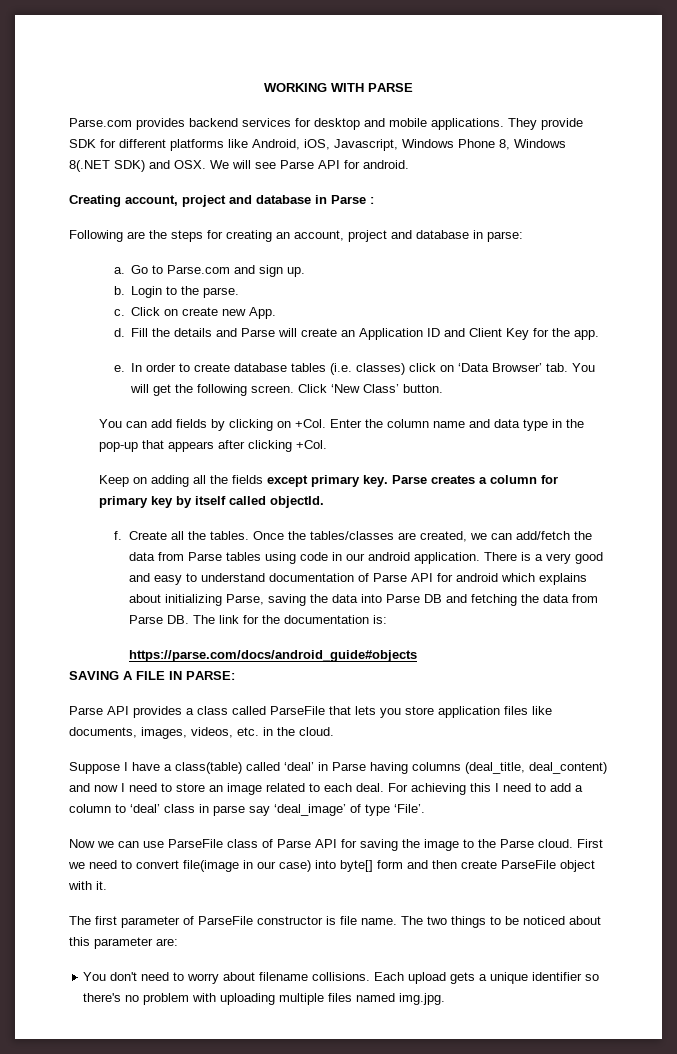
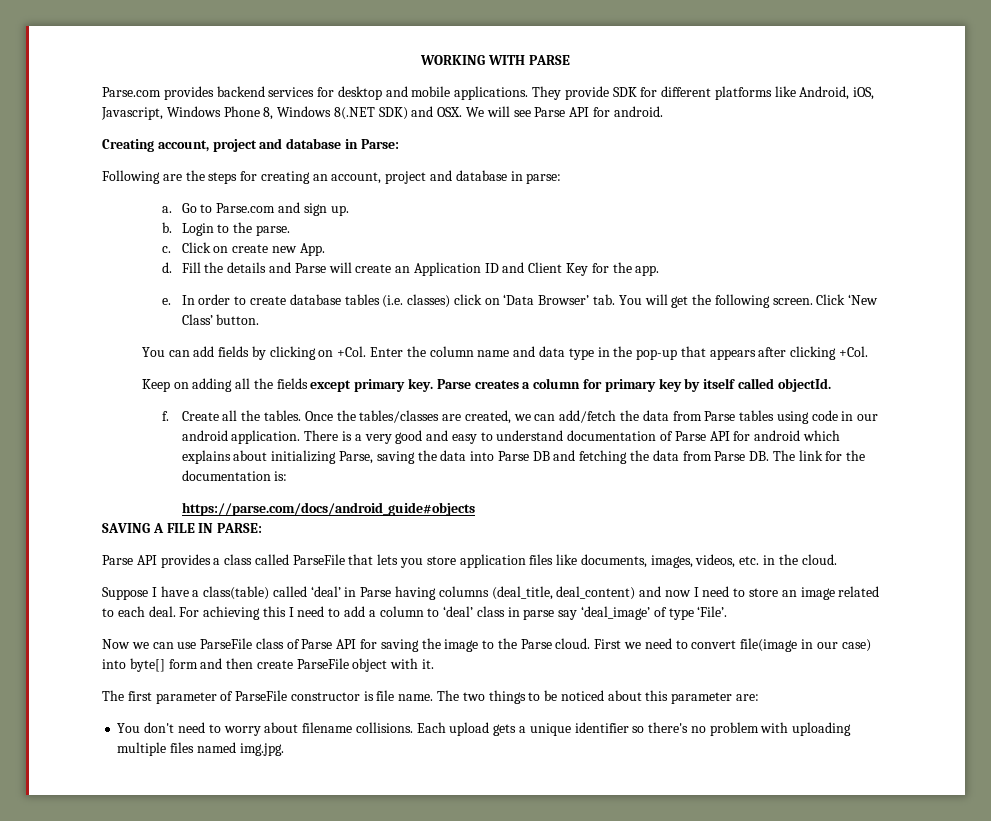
- Creating account, project and database in Parse :
+ Creating account, project and database in Parse:

